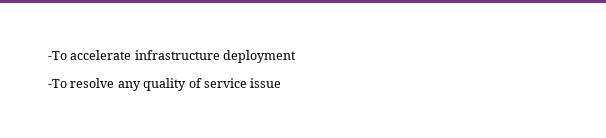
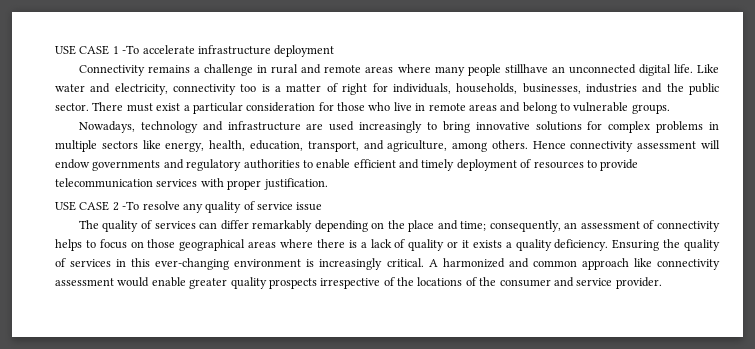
- -To accelerate infrastructure deployment
+ USE CASE 1 -To accelerate infrastructure deployment
- -To resolve any quality of service issue
+ Connectivity remains a challenge in rural and remote areas where many people stillhave an unconnected digital life. Like water and electricity, connectivity too is a matter of right for individuals, households, businesses, industries and the public sector. There must exist a particular consideration for those who live in remote areas and belong to vulnerable groups.
+ Nowadays, technology and infrastructure are used increasingly to bring innovative solutions for complex problems in multiple sectors like energy, health, education, transport, and agriculture, among others. Hence connectivity assessment will endow governments and regulatory authorities to enable efficient and timely deployment of resources to provide telecommunication services with proper justification.
+ USE CASE 2 -To resolve any quality of service issue
+ The quality of services can differ remarkably depending on the place and time; consequently, an assessment of connectivity helps to focus on those geographical areas where there is a lack of quality or it exists a quality deficiency. Ensuring the quality of services in this ever-changing environment is increasingly critical. A harmonized and common approach like connectivity assessment would enable greater quality prospects irrespective of the locations of the consumer and service provider.

